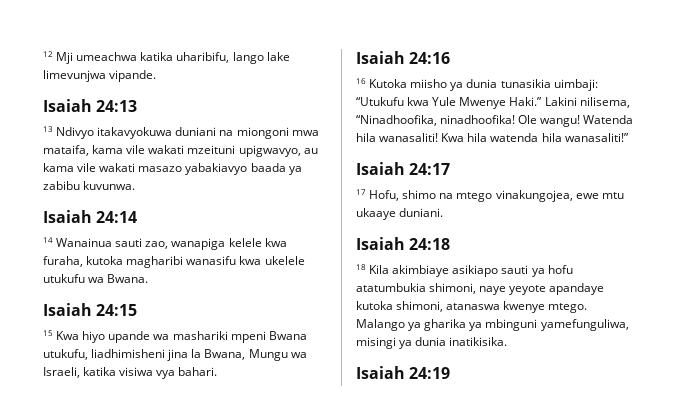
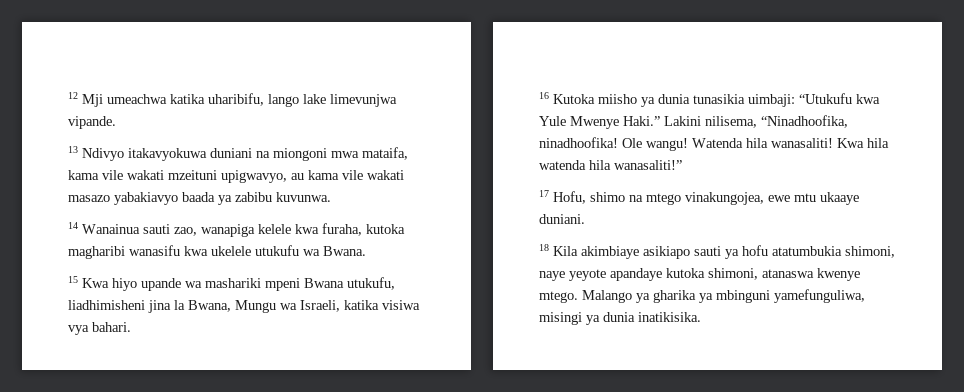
- Isaiah 24:13
- Isaiah 24:14
- Isaiah 24:15
- Isaiah 24:16
- Isaiah 24:17
- Isaiah 24:18
- Isaiah 24:19

